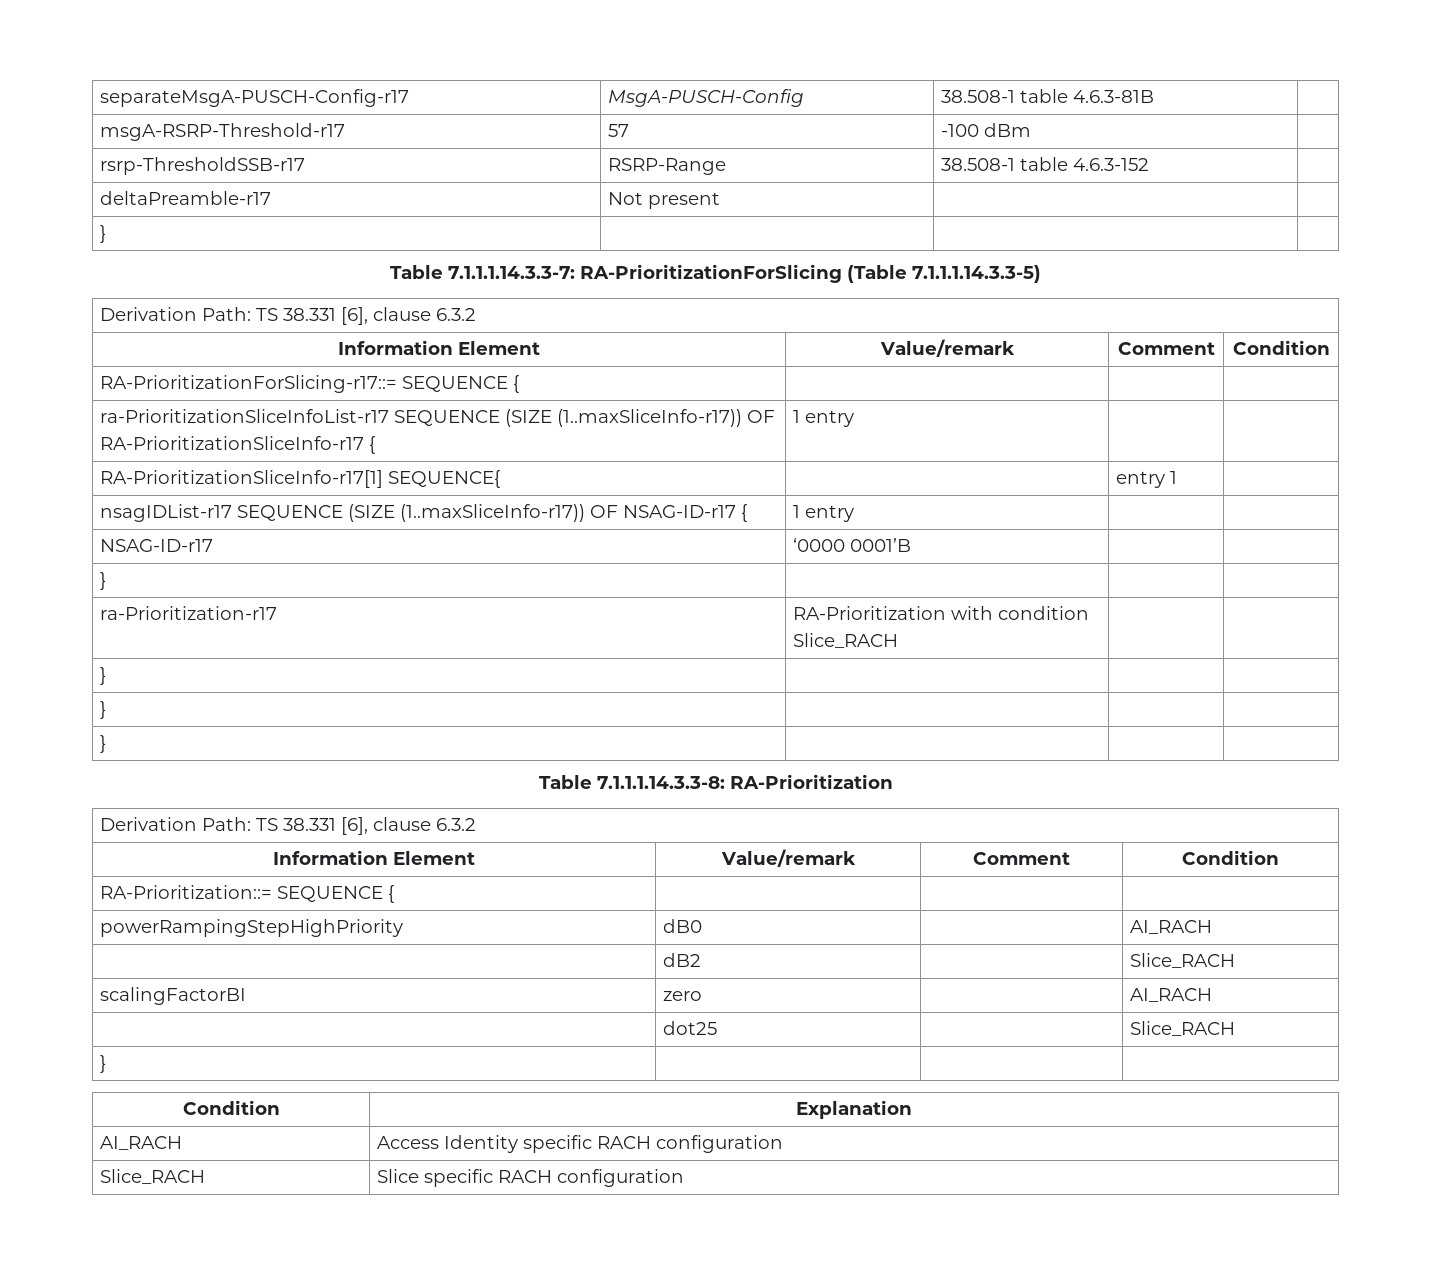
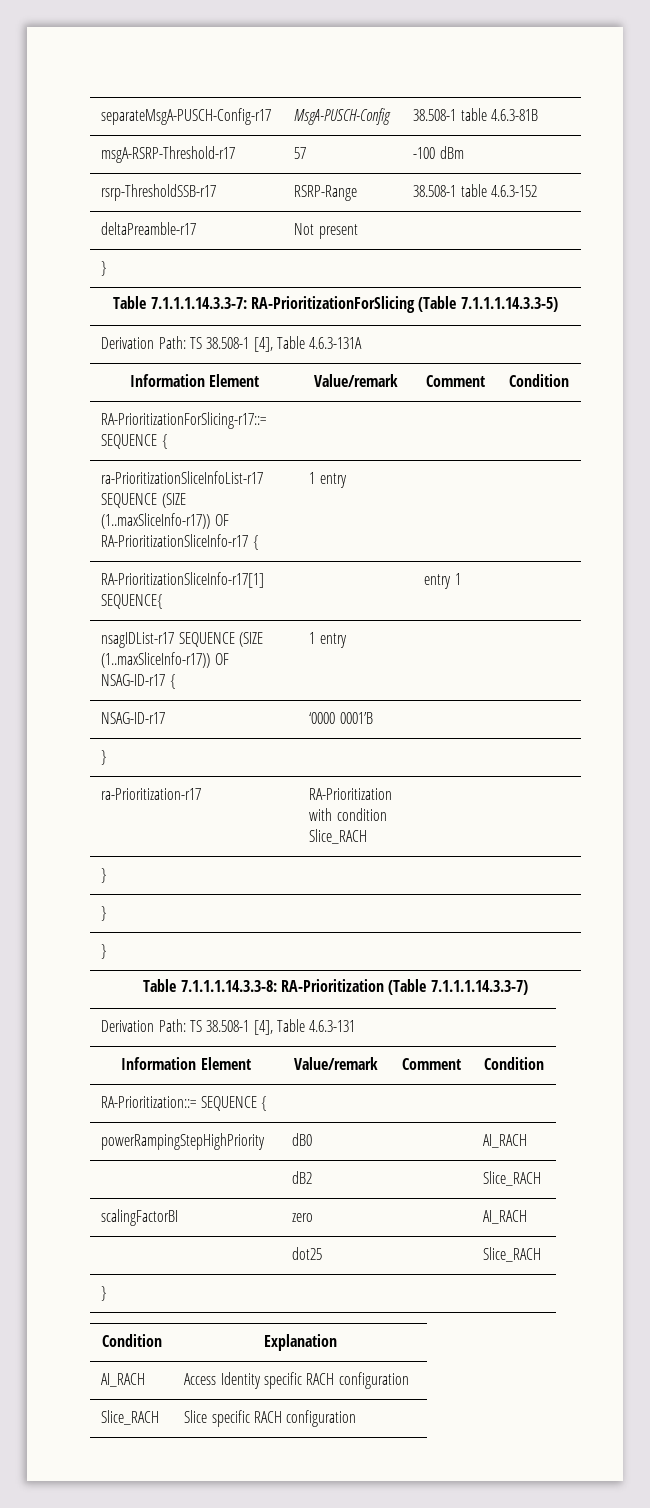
  Table 7.1.1.1.14.3.3-7: RA-PrioritizationForSlicing (Table 7.1.1.1.14.3.3-5)
- Derivation Path: TS 38.331 [6], clause 6.3.2
+ Derivation Path: TS 38.508-1 [4], Table 4.6.3-131A
- Table 7.1.1.1.14.3.3-8: RA-Prioritization
- Derivation Path: TS 38.331 [6], clause 6.3.2
+ Table 7.1.1.1.14.3.3-8: RA-Prioritization (Table 7.1.1.1.14.3.3-7)
+ Derivation Path: TS 38.508-1 [4], Table 4.6.3-131

